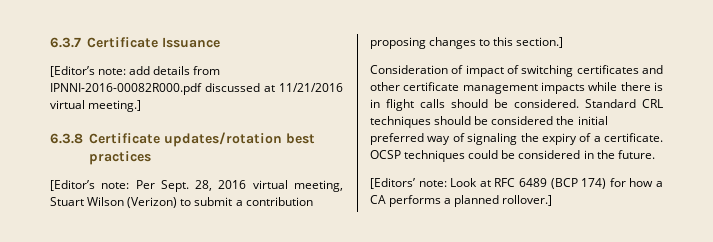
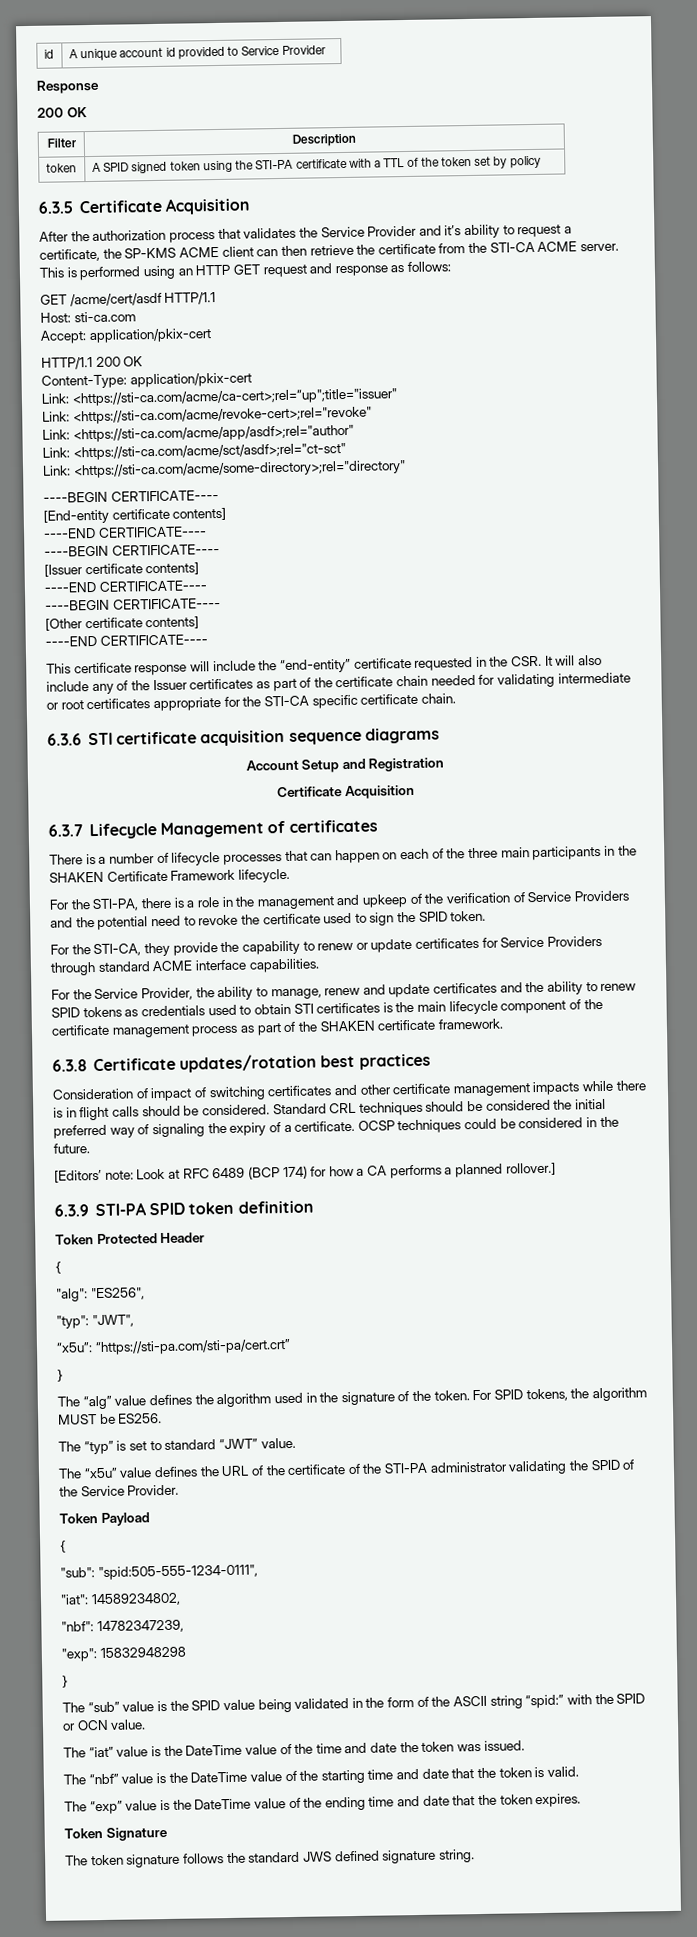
- 6.3.7 Certificate Issuance
- [Editor’s note: add details from IPNNI-2016-00082R000.pdf discussed at 11/21/2016 virtual meeting.]
+ id | A unique account id provided to Service Provider
+ Response
+ 200 OK
+ Filter | Description
+ token | A SPID signed token using the STI-PA certificate with a TTL of the token set by policy
+ 6.3.5 Certificate Acquisition
+ After the authorization process that validates the Service Provider and it’s ability to request a certificate, the SP-KMS ACME client can then retrieve the certificate from the STI-CA ACME server. This is performed using an HTTP GET request and response as follows:
+ GET /acme/cert/asdf HTTP/1.1
+ Host: sti-ca.com
+ Accept: application/pkix-cert
+ HTTP/1.1 200 OK
+ Content-Type: application/pkix-cert
+ Link: <https://sti-ca.com/acme/ca-cert>;rel=“up";title="issuer"
+ Link: <https://sti-ca.com/acme/revoke-cert>;rel="revoke"
+ Link: <https://sti-ca.com/acme/app/asdf>;rel="author"
+ Link: <https://sti-ca.com/acme/sct/asdf>;rel="ct-sct"
+ Link: <https://sti-ca.com/acme/some-directory>;rel="directory"
+ ----BEGIN CERTIFICATE----
+ [End-entity certificate contents]
+ ----END CERTIFICATE----
+ ----BEGIN CERTIFICATE----
+ [Issuer certificate contents]
+ ----END CERTIFICATE----
+ ----BEGIN CERTIFICATE----
+ [Other certificate contents]
+ ----END CERTIFICATE----
+ This certificate response will include the “end-entity” certificate requested in the CSR. It will also include any of the Issuer certificates as part of the certificate chain needed for validating intermediate or root certificates appropriate for the STI-CA specific certificate chain.
+ 6.3.6 STI certificate acquisition sequence diagrams
+ Account Setup and Registration
+ Certificate Acquisition
+ 6.3.7 Lifecycle Management of certificates
+ There is a number of lifecycle processes that can happen on each of the three main participants in the SHAKEN Certificate Framework lifecycle.
+ For the STI-PA, there is a role in the management and upkeep of the verification of Service Providers and the potential need to revoke the certificate used to sign the SPID token.
+ For the STI-CA, they provide the capability to renew or update certificates for Service Providers through standard ACME interface capabilities.
+ For the Service Provider, the ability to manage, renew and update certificates and the ability to renew SPID tokens as credentials used to obtain STI certificates is the main lifecycle component of the certificate management process as part of the SHAKEN certificate framework.
- [Editor’s note: Per Sept. 28, 2016 virtual meeting, Stuart Wilson (Verizon) to submit a contribution proposing changes to this section.]
+ 6.3.9 STI-PA SPID token definition
+ Token Protected Header
+ {
+ "alg": "ES256",
+ "typ": "JWT",
+ “x5u”: “https://sti-pa.com/sti-pa/cert.crt”
+ }
+ The “alg” value defines the algorithm used in the signature of the token. For SPID tokens, the algorithm MUST be ES256.
+ The “typ” is set to standard “JWT” value.
+ The “x5u” value defines the URL of the certificate of the STI-PA administrator validating the SPID of the Service Provider.
+ Token Payload
+ {
+ "sub": "spid:505-555-1234-0111",
+ "iat": 14589234802,
+ "nbf": 14782347239,
+ "exp": 15832948298
+ }
+ The “sub” value is the SPID value being validated in the form of the ASCII string “spid:” with the SPID or OCN value.
+ The “iat” value is the DateTime value of the time and date the token was issued.
+ The “nbf” value is the DateTime value of the starting time and date that the token is valid.
+ The “exp” value is the DateTime value of the ending time and date that the token expires.
+ Token Signature
+ The token signature follows the standard JWS defined signature string.

